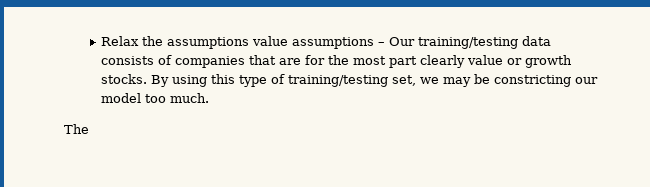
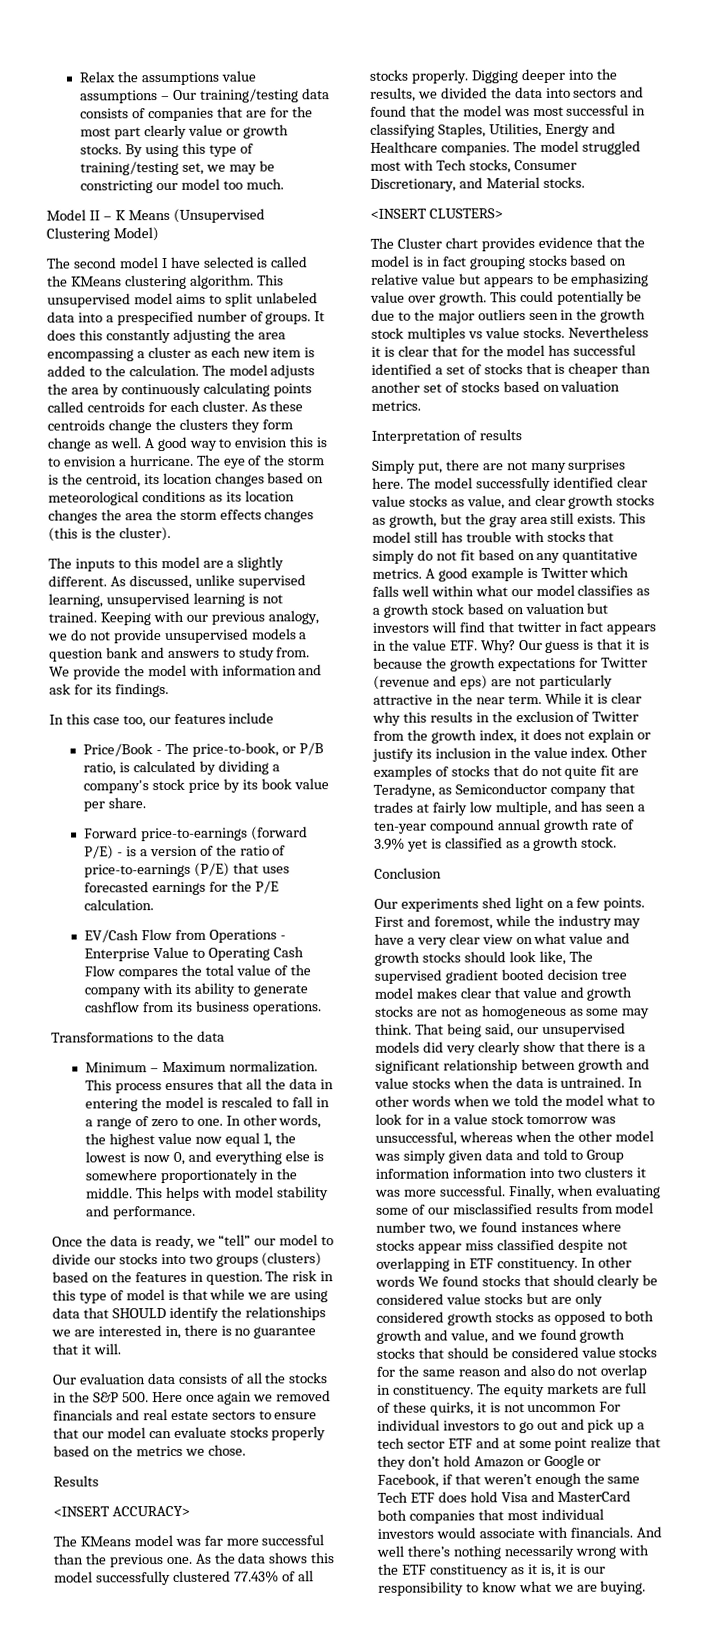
- The
+ Model II – K Means (Unsupervised Clustering Model)
+ The second model I have selected is called the KMeans clustering algorithm. This unsupervised model aims to split unlabeled data into a prespecified number of groups. It does this constantly adjusting the area encompassing a cluster as each new item is added to the calculation. The model adjusts the area by continuously calculating points called centroids for each cluster. As these centroids change the clusters they form change as well. A good way to envision this is to envision a hurricane. The eye of the storm is the centroid, its location changes based on meteorological conditions as its location changes the area the storm effects changes (this is the cluster).
+ The inputs to this model are a slightly different. As discussed, unlike supervised learning, unsupervised learning is not trained. Keeping with our previous analogy, we do not provide unsupervised models a question bank and answers to study from. We provide the model with information and ask for its findings.
+ In this case too, our features include
+ Price/Book - The price-to-book, or P/B ratio, is calculated by dividing a company's stock price by its book value per share.
+ Forward price-to-earnings (forward P/E) - is a version of the ratio of price-to-earnings (P/E) that uses forecasted earnings for the P/E calculation.
+ EV/Cash Flow from Operations - Enterprise Value to Operating Cash Flow compares the total value of the company with its ability to generate cashflow from its business operations.
+ Transformations to the data
+ Minimum – Maximum normalization. This process ensures that all the data in entering the model is rescaled to fall in a range of zero to one. In other words, the highest value now equal 1, the lowest is now 0, and everything else is somewhere proportionately in the middle. This helps with model stability and performance.
+ Once the data is ready, we “tell” our model to divide our stocks into two groups (clusters) based on the features in question. The risk in this type of model is that while we are using data that SHOULD identify the relationships we are interested in, there is no guarantee that it will.
+ Our evaluation data consists of all the stocks in the S&P 500. Here once again we removed financials and real estate sectors to ensure that our model can evaluate stocks properly based on the metrics we chose.
+ Results
+ <INSERT ACCURACY>
+ The KMeans model was far more successful than the previous one. As the data shows this model successfully clustered 77.43% of all stocks properly. Digging deeper into the results, we divided the data into sectors and found that the model was most successful in classifying Staples, Utilities, Energy and Healthcare companies. The model struggled most with Tech stocks, Consumer Discretionary, and Material stocks.
+ <INSERT CLUSTERS>
+ The Cluster chart provides evidence that the model is in fact grouping stocks based on relative value but appears to be emphasizing value over growth. This could potentially be due to the major outliers seen in the growth stock multiples vs value stocks. Nevertheless it is clear that for the model has successful identified a set of stocks that is cheaper than another set of stocks based on valuation metrics.
+ Interpretation of results
+ Simply put, there are not many surprises here. The model successfully identified clear value stocks as value, and clear growth stocks as growth, but the gray area still exists. This model still has trouble with stocks that simply do not fit based on any quantitative metrics. A good example is Twitter which falls well within what our model classifies as a growth stock based on valuation but investors will find that twitter in fact appears in the value ETF. Why? Our guess is that it is because the growth expectations for Twitter (revenue and eps) are not particularly attractive in the near term. While it is clear why this results in the exclusion of Twitter from the growth index, it does not explain or justify its inclusion in the value index. Other examples of stocks that do not quite fit are Teradyne, as Semiconductor company that trades at fairly low multiple, and has seen a ten-year compound annual growth rate of 3.9% yet is classified as a growth stock.
+ Conclusion
+ Our experiments shed light on a few points. First and foremost, while the industry may have a very clear view on what value and growth stocks should look like, The supervised gradient booted decision tree model makes clear that value and growth stocks are not as homogeneous as some may think. That being said, our unsupervised models did very clearly show that there is a significant relationship between growth and value stocks when the data is untrained. In other words when we told the model what to look for in a value stock tomorrow was unsuccessful, whereas when the other model was simply given data and told to Group information information into two clusters it was more successful. Finally, when evaluating some of our misclassified results from model number two, we found instances where stocks appear miss classified despite not overlapping in ETF constituency. In other words We found stocks that should clearly be considered value stocks but are only considered growth stocks as opposed to both growth and value, and we found growth stocks that should be considered value stocks for the same reason and also do not overlap in constituency. The equity markets are full of these quirks, it is not uncommon For individual investors to go out and pick up a tech sector ETF and at some point realize that they don’t hold Amazon or Google or Facebook, if that weren’t enough the same Tech ETF does hold Visa and MasterCard both companies that most individual investors would associate with financials. And well there’s nothing necessarily wrong with the ETF constituency as it is, it is our responsibility to know what we are buying.

